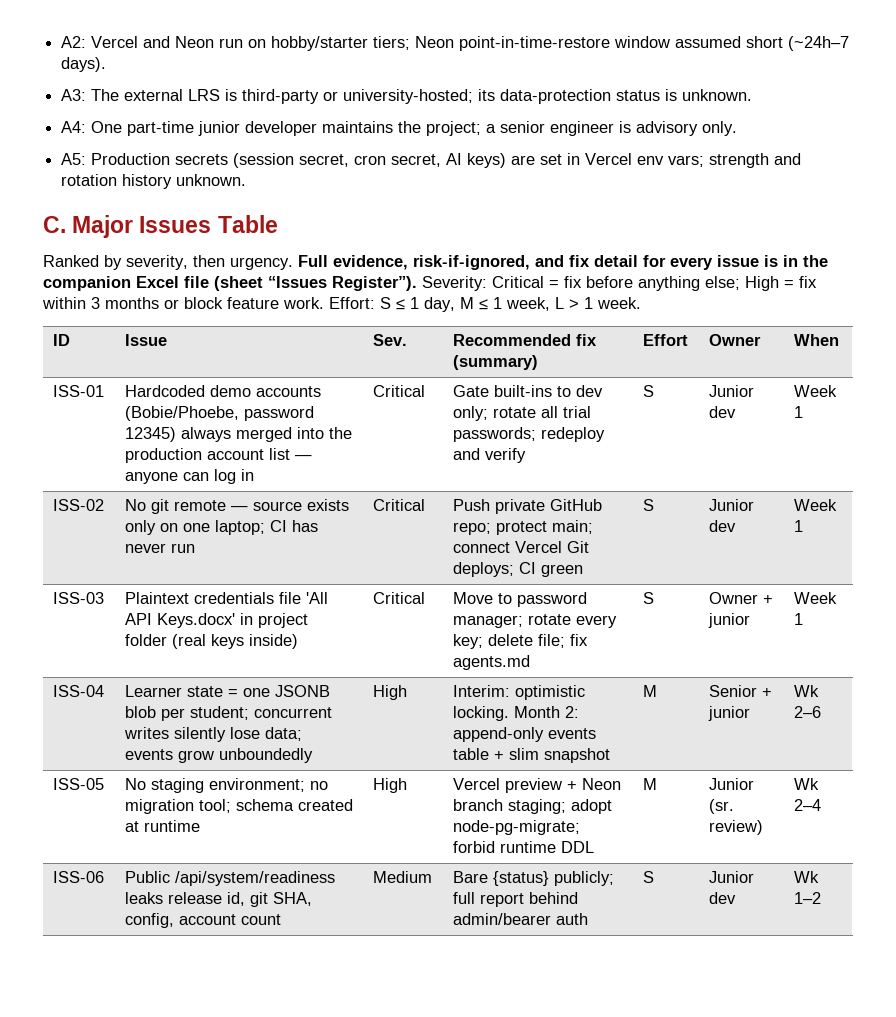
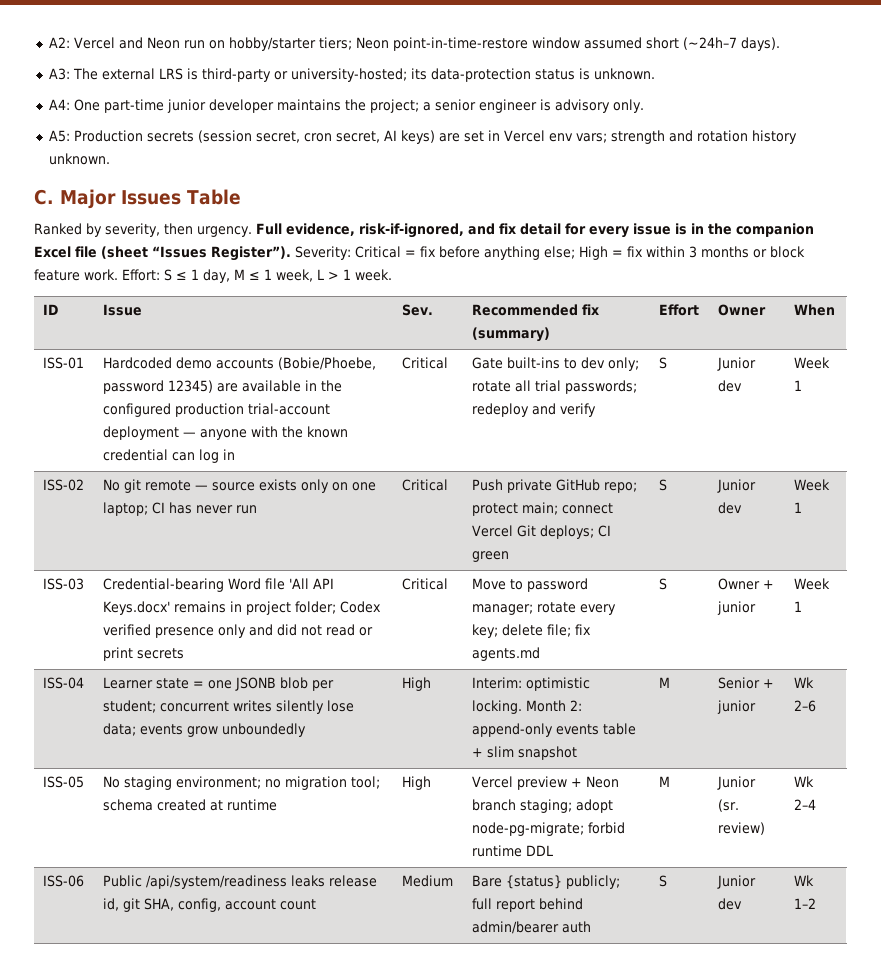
- Hardcoded demo accounts (Bobie/Phoebe, password 12345) always merged into the production account list — anyone can log in
+ Hardcoded demo accounts (Bobie/Phoebe, password 12345) are available in the configured production trial-account deployment — anyone with the known credential can log in
- ISS-03 | Plaintext credentials file 'All API Keys.docx' in project folder (real keys inside) | Critical | Move to password manager; rotate every key; delete file; fix agents.md | S | Owner + junior | Week 1
+ ISS-03 | Credential-bearing Word file 'All API Keys.docx' remains in project folder; Codex verified presence only and did not read or print secrets | Critical | Move to password manager; rotate every key; delete file; fix agents.md | S | Owner + junior | Week 1

